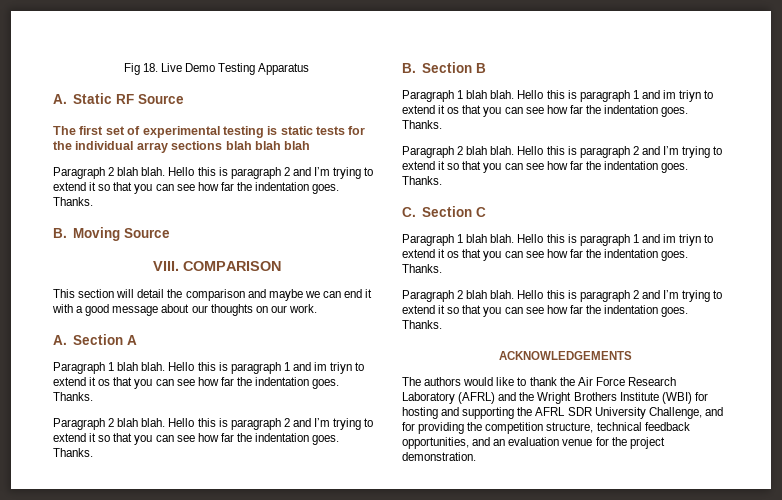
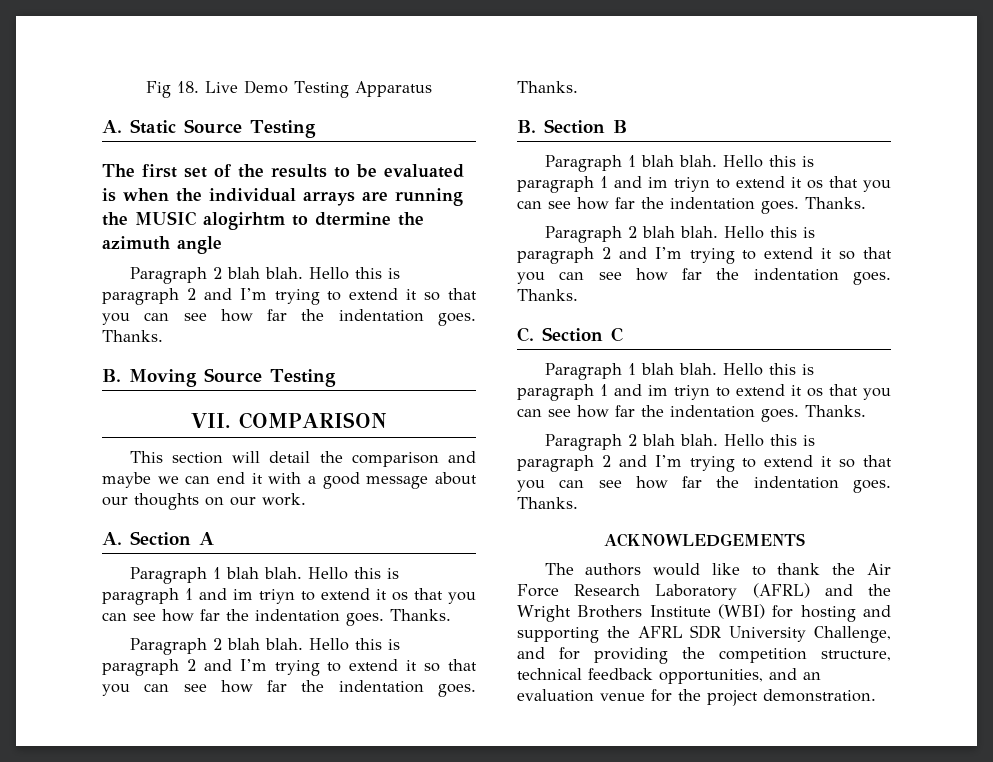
- A. Static RF Source
+ A. Static Source Testing
- The first set of experimental testing is static tests for the individual array sections blah blah blah
+ The first set of the results to be evaluated is when the individual arrays are running the MUSIC alogirhtm to dtermine the azimuth angle
- B. Moving Source
- VIII. COMPARISON
+ B. Moving Source Testing
+ VII. COMPARISON

